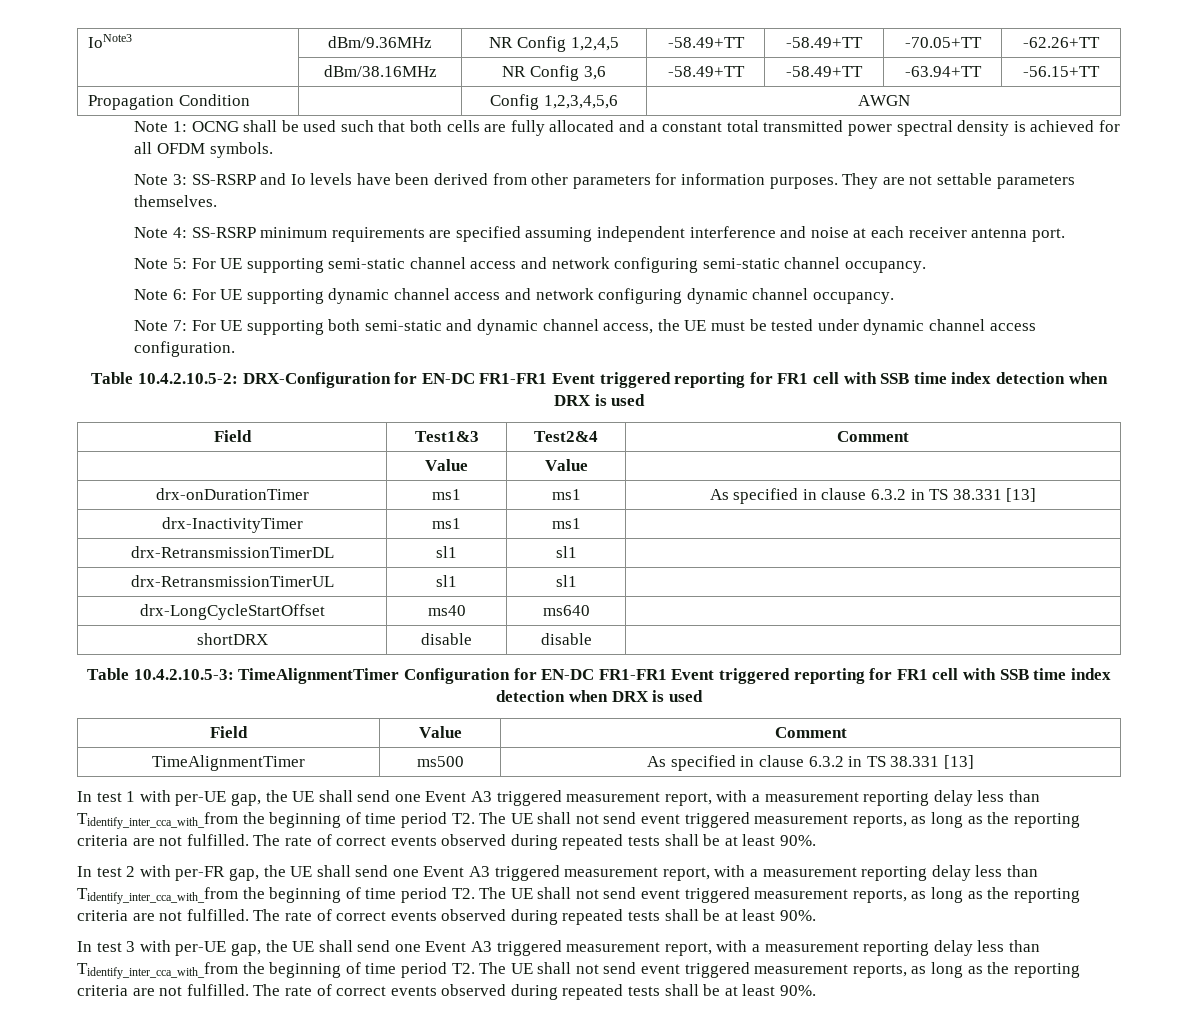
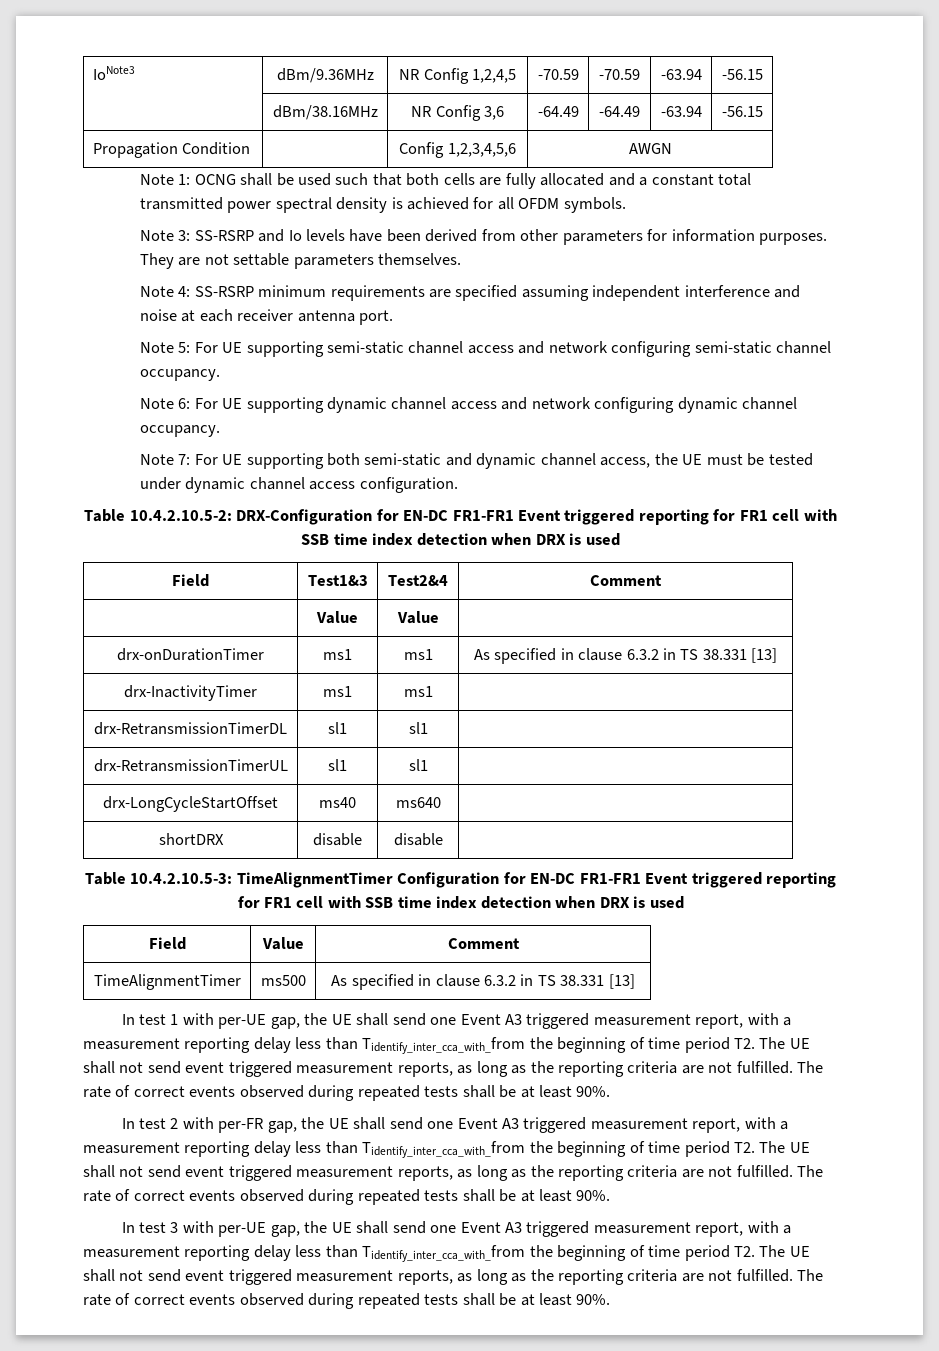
- IoNote3 | dBm/9.36MHz | NR Config 1,2,4,5 | -58.49+TT | -58.49+TT | -70.05+TT | -62.26+TT
+ IoNote3 | dBm/9.36MHz | NR Config 1,2,4,5 | -70.59 | -70.59 | -63.94 | -56.15
- | dBm/38.16MHz | NR Config 3,6 | -58.49+TT | -58.49+TT | -63.94+TT | -56.15+TT
+ | dBm/38.16MHz | NR Config 3,6 | -64.49 | -64.49 | -63.94 | -56.15

